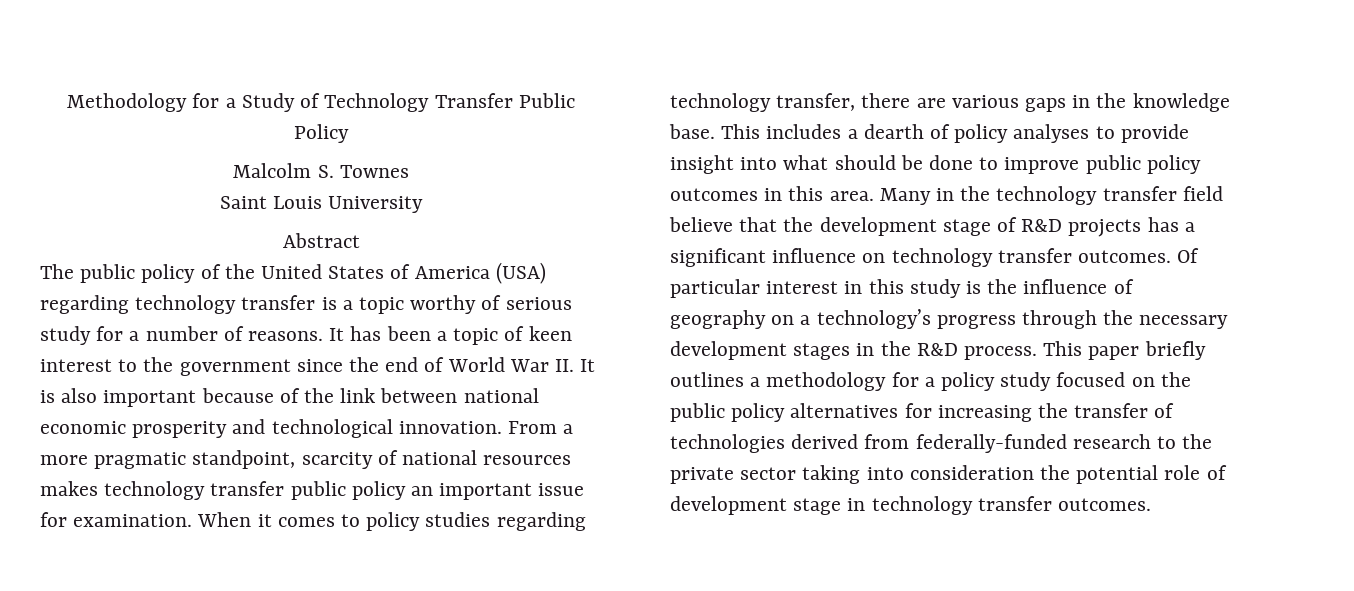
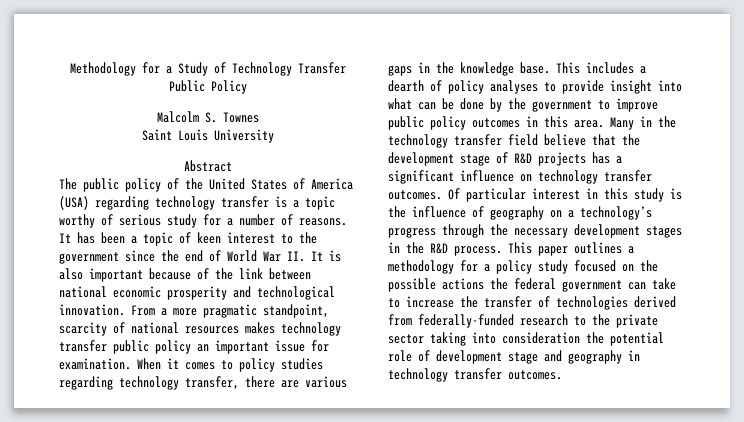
- This includes a dearth of policy analyses to provide insight into what should be done to improve public policy outcomes in this area.
+ This includes a dearth of policy analyses to provide insight into what can be done by the government to improve public policy outcomes in this area.
- This paper briefly outlines a methodology for a policy study focused on the public policy alternatives for increasing the transfer of technologies derived from federally-funded research to the private sector taking into consideration the potential role of development stage in technology transfer outcomes.
+ This paper outlines a methodology for a policy study focused on the possible actions the federal government can take to increase the transfer of technologies derived from federally-funded research to the private sector taking into consideration the potential role of development stage and geography in technology transfer outcomes.

